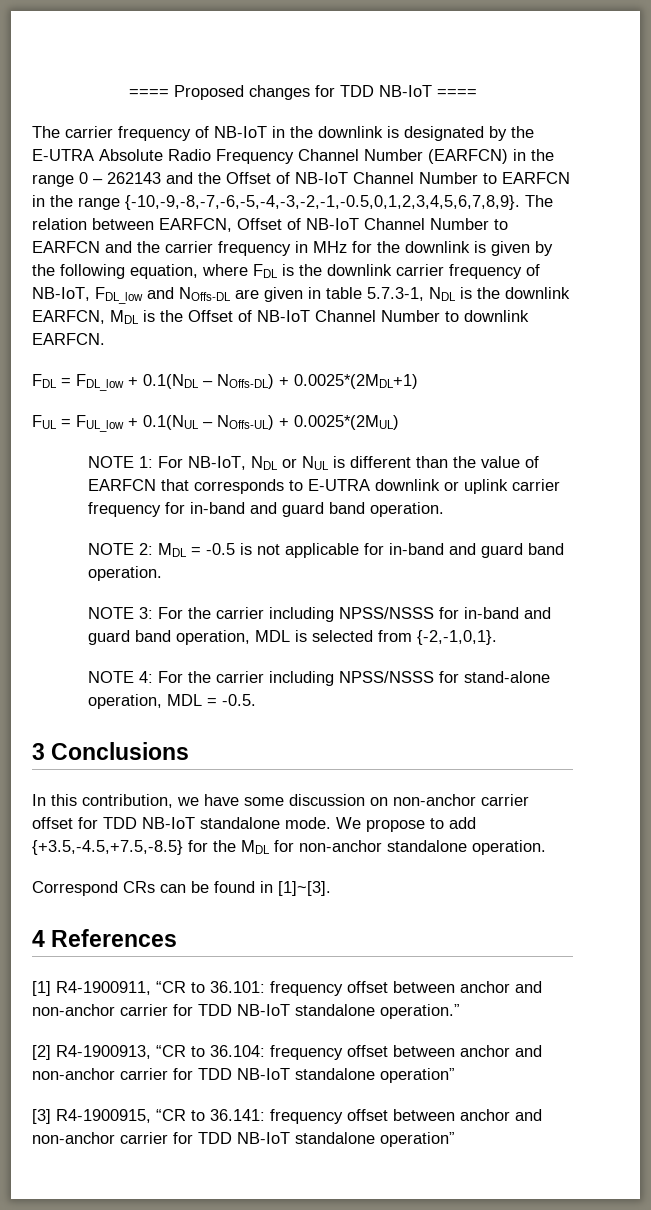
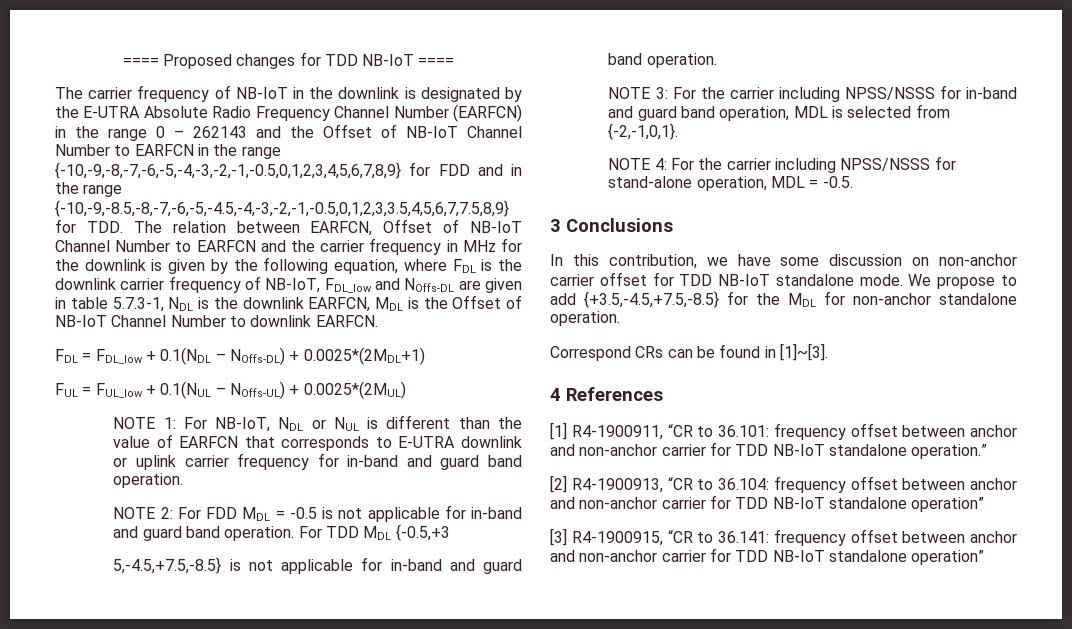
- The carrier frequency of NB-IoT in the downlink is designated by the E-UTRA Absolute Radio Frequency Channel Number (EARFCN) in the range 0 – 262143 and the Offset of NB-IoT Channel Number to EARFCN in the range {-10,-9,-8,-7,-6,-5,-4,-3,-2,-1,-0.5,0,1,2,3,4,5,6,7,8,9}. The relation between EARFCN, Offset of NB-IoT Channel Number to EARFCN and the carrier frequency in MHz for the downlink is given by the following equation, where FDL is the downlink carrier frequency of NB-IoT, FDL_low and NOffs-DL are given in table 5.7.3-1, NDL is the downlink EARFCN, MDL is the Offset of NB-IoT Channel Number to downlink EARFCN.
+ The carrier frequency of NB-IoT in the downlink is designated by the E-UTRA Absolute Radio Frequency Channel Number (EARFCN) in the range 0 – 262143 and the Offset of NB-IoT Channel Number to EARFCN in the range {-10,-9,-8,-7,-6,-5,-4,-3,-2,-1,-0.5,0,1,2,3,4,5,6,7,8,9} for FDD and in the range {-10,-9,-8.5,-8,-7,-6,-5,-4.5,-4,-3,-2,-1,-0.5,0,1,2,3,3.5,4,5,6,7,7.5,8,9} for TDD. The relation between EARFCN, Offset of NB-IoT Channel Number to EARFCN and the carrier frequency in MHz for the downlink is given by the following equation, where FDL is the downlink carrier frequency of NB-IoT, FDL_low and NOffs-DL are given in table 5.7.3-1, NDL is the downlink EARFCN, MDL is the Offset of NB-IoT Channel Number to downlink EARFCN.
- NOTE 2: MDL = -0.5 is not applicable for in-band and guard band operation.
+ NOTE 2: For FDD MDL = -0.5 is not applicable for in-band and guard band operation. For TDD MDL {-0.5,+3
+ 5,-4.5,+7.5,-8.5} is not applicable for in-band and guard band operation.

